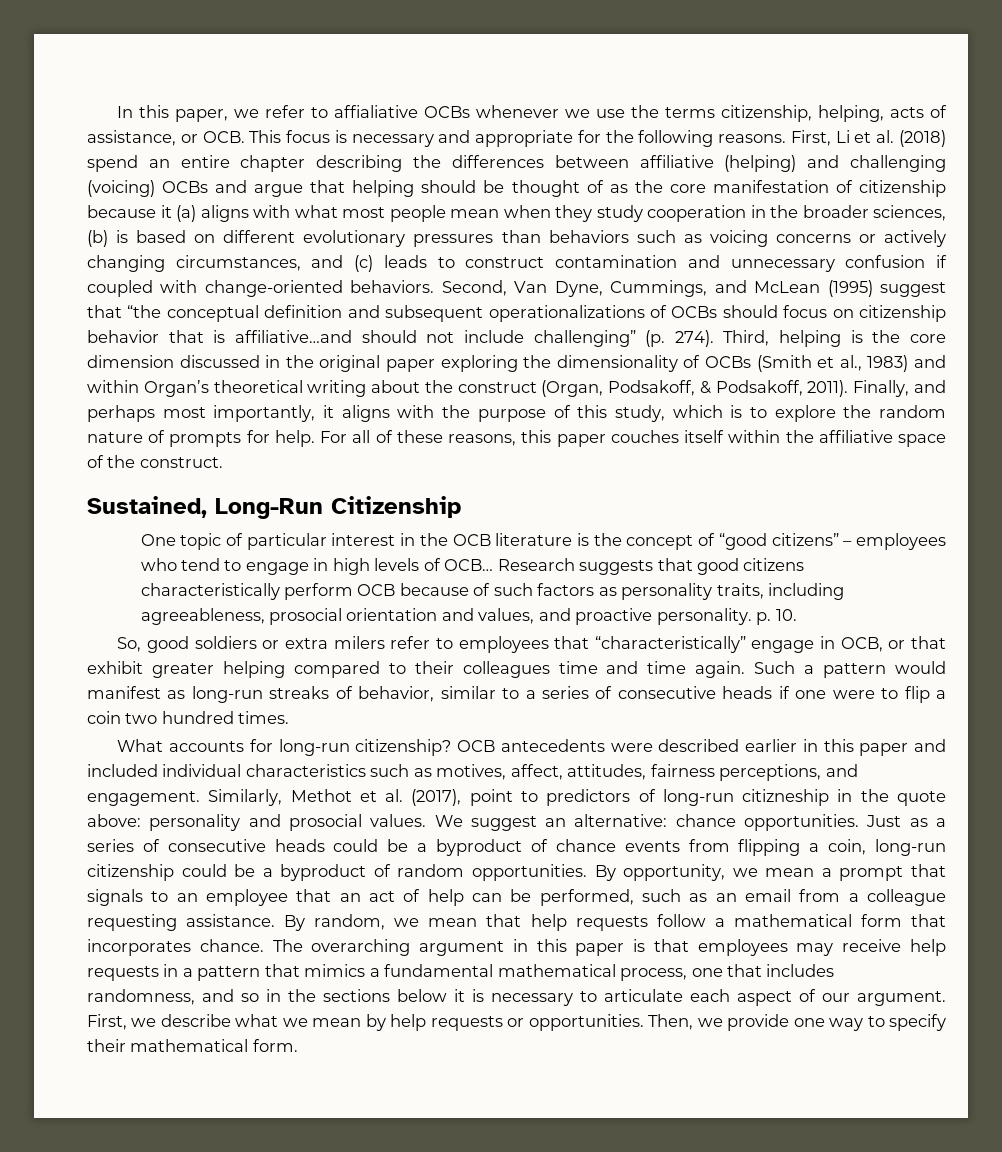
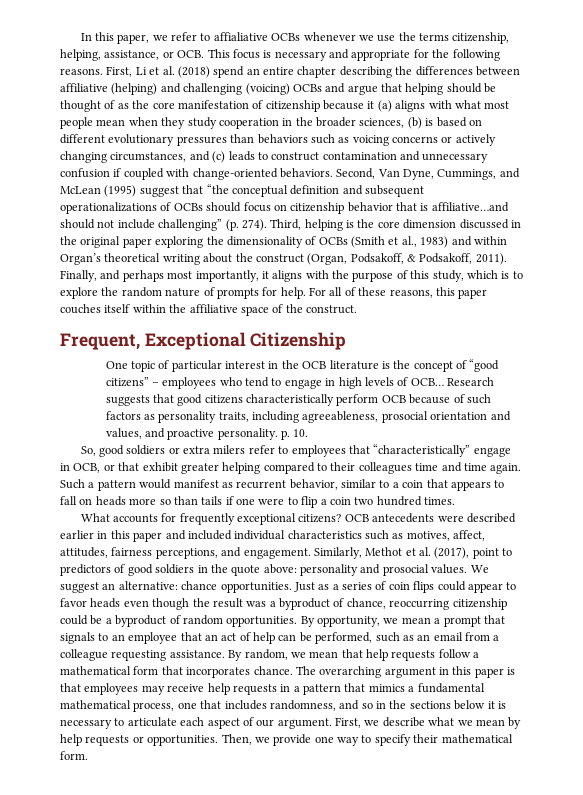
- In this paper, we refer to affialiative OCBs whenever we use the terms citizenship, helping, acts of assistance, or OCB. This focus is necessary and appropriate for the following reasons.
+ In this paper, we refer to affialiative OCBs whenever we use the terms citizenship, helping, assistance, or OCB. This focus is necessary and appropriate for the following reasons.
- Sustained, Long-Run Citizenship
+ Frequent, Exceptional Citizenship
- Such a pattern would manifest as long-run streaks of behavior, similar to a series of consecutive heads if one were to flip a coin two hundred times.
+ Such a pattern would manifest as recurrent behavior, similar to a coin that appears to fall on heads more so than tails if one were to flip a coin two hundred times.
- What accounts for long-run citizenship?
+ What accounts for frequently exceptional citizens?
- Similarly, Methot et al. (2017), point to predictors of long-run citizneship in the quote above: personality and prosocial values.
+ Similarly, Methot et al. (2017), point to predictors of good soldiers in the quote above: personality and prosocial values.
- Just as a series of consecutive heads could be a byproduct of chance events from flipping a coin, long-run citizenship could be a byproduct of random opportunities.
+ Just as a series of coin flips could appear to favor heads even though the result was a byproduct of chance, reoccurring citizenship could be a byproduct of random opportunities.

